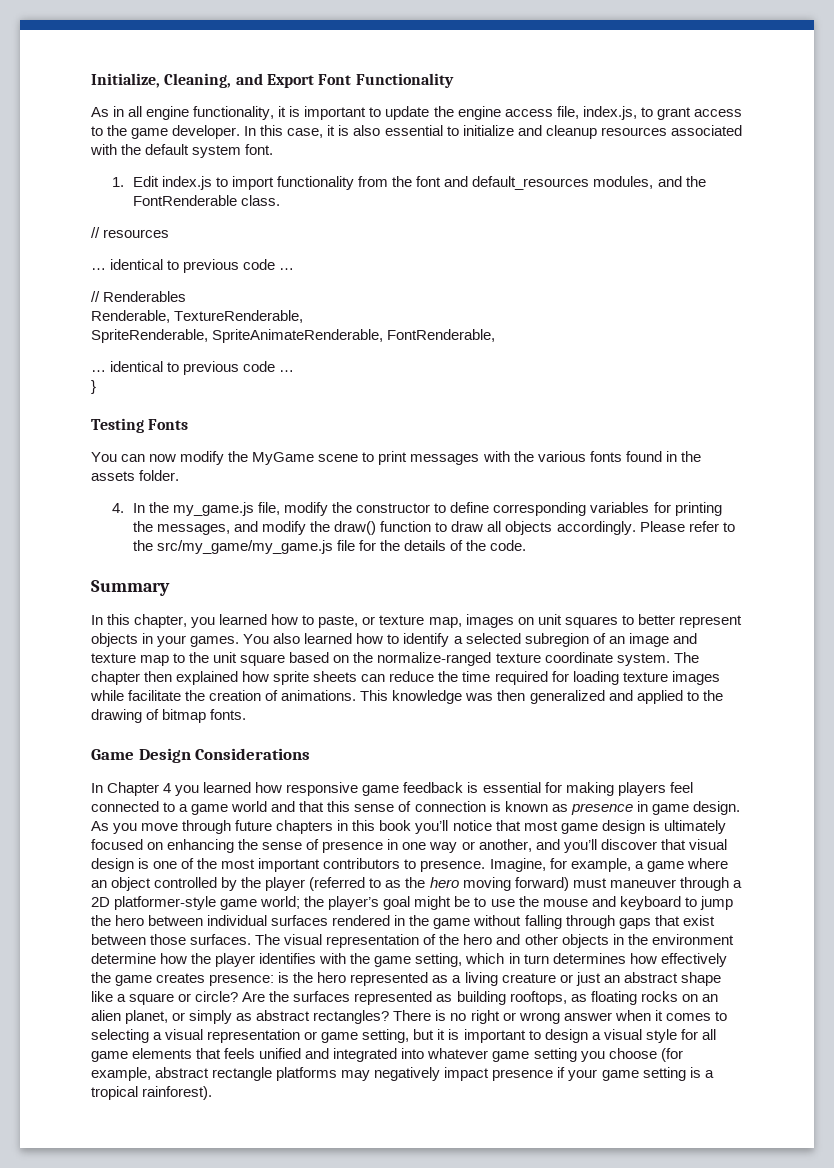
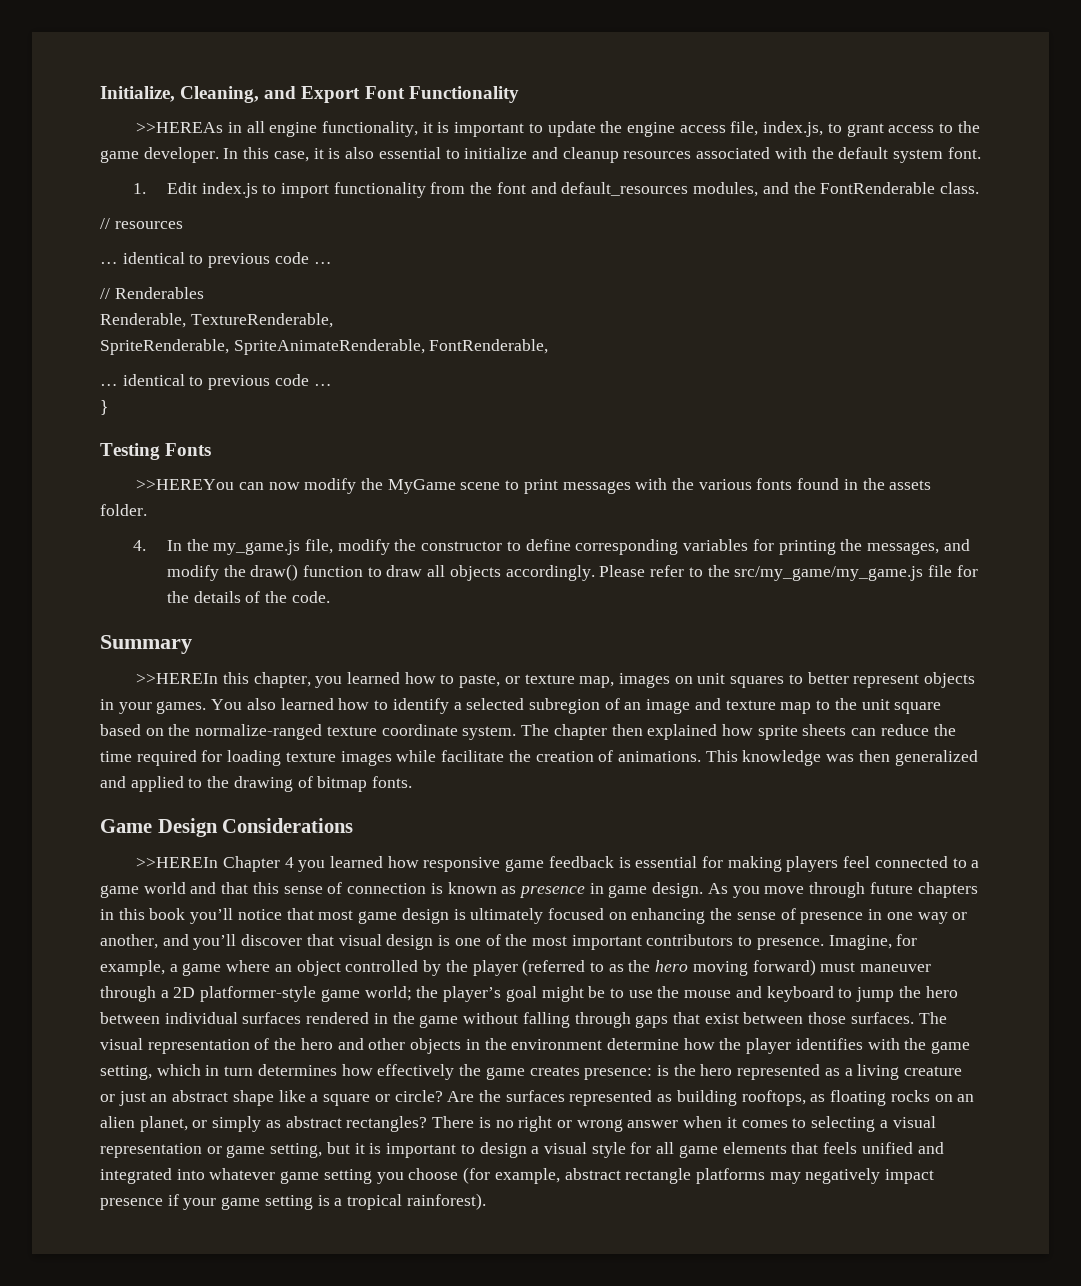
- As in all engine functionality, it is important to update the engine access file, index.js, to grant access to the game developer.
+ >>HEREAs in all engine functionality, it is important to update the engine access file, index.js, to grant access to the game developer.
- You can now modify the MyGame scene to print messages with the various fonts found in the assets folder.
+ >>HEREYou can now modify the MyGame scene to print messages with the various fonts found in the assets folder.
- In this chapter, you learned how to paste, or texture map, images on unit squares to better represent objects in your games.
+ >>HEREIn this chapter, you learned how to paste, or texture map, images on unit squares to better represent objects in your games.
- In Chapter 4 you learned how responsive game feedback is essential for making players feel connected to a game world and that this sense of connection is known as presence in game design.
+ >>HEREIn Chapter 4 you learned how responsive game feedback is essential for making players feel connected to a game world and that this sense of connection is known as presence in game design.

